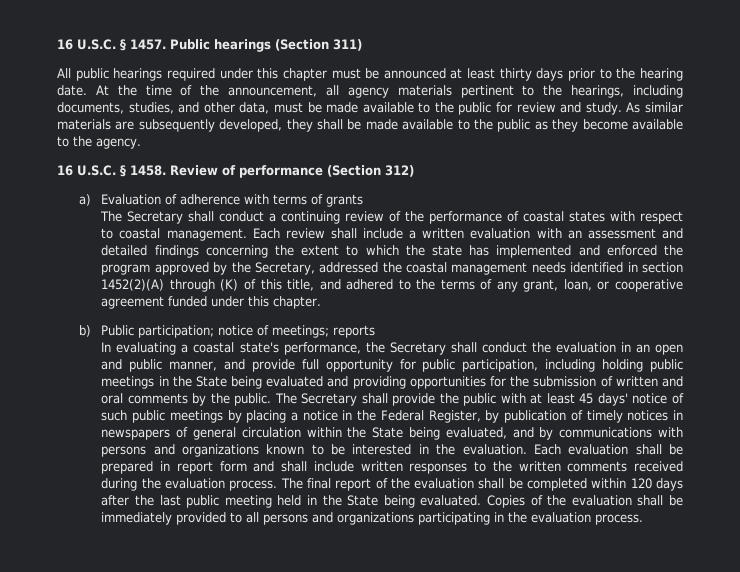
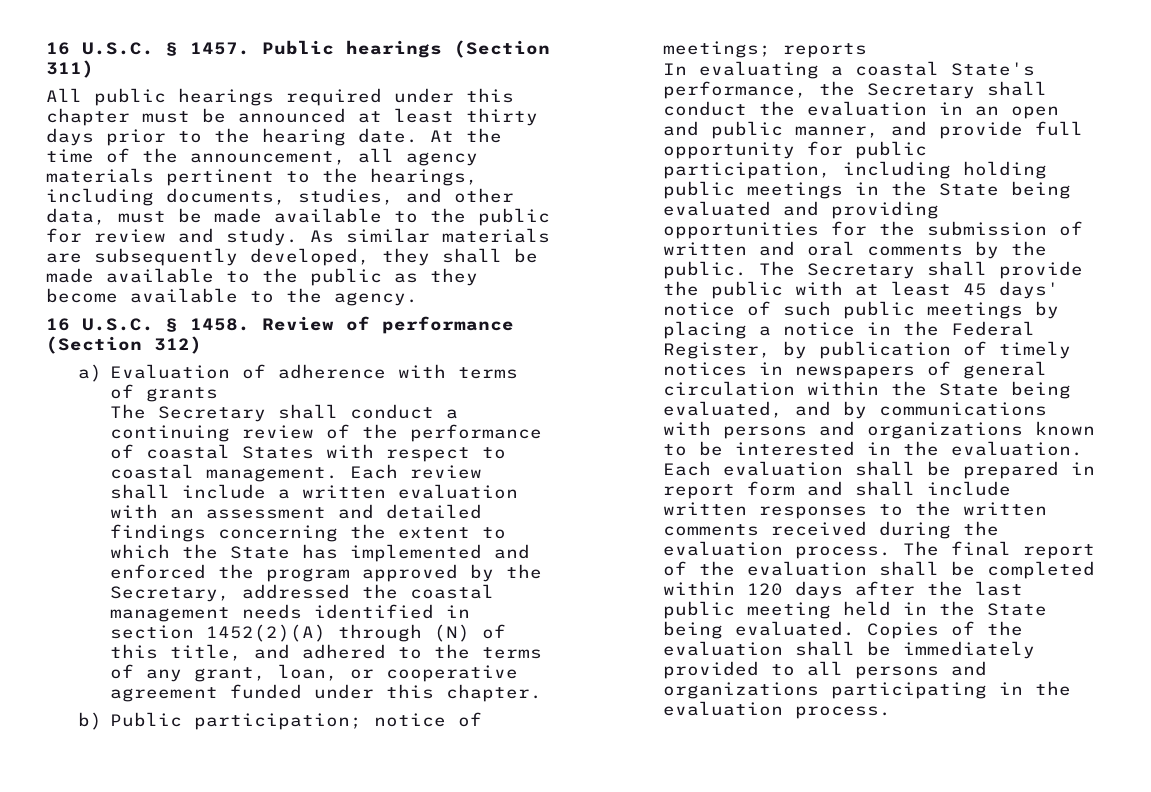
- The Secretary shall conduct a continuing review of the performance of coastal states with respect to coastal management.
+ The Secretary shall conduct a continuing review of the performance of coastal States with respect to coastal management.
- Each review shall include a written evaluation with an assessment and detailed findings concerning the extent to which the state has implemented and enforced the program approved by the Secretary, addressed the coastal management needs identified in section 1452(2)(A) through (K) of this title, and adhered to the terms of any grant, loan, or cooperative agreement funded under this chapter.
+ Each review shall include a written evaluation with an assessment and detailed findings concerning the extent to which the State has implemented and enforced the program approved by the Secretary, addressed the coastal management needs identified in section 1452(2)(A) through (N) of this title, and adhered to the terms of any grant, loan, or cooperative agreement funded under this chapter.
- In evaluating a coastal state's performance, the Secretary shall conduct the evaluation in an open and public manner, and provide full opportunity for public participation, including holding public meetings in the State being evaluated and providing opportunities for the submission of written and oral comments by the public.
+ In evaluating a coastal State's performance, the Secretary shall conduct the evaluation in an open and public manner, and provide full opportunity for public participation, including holding public meetings in the State being evaluated and providing opportunities for the submission of written and oral comments by the public.

